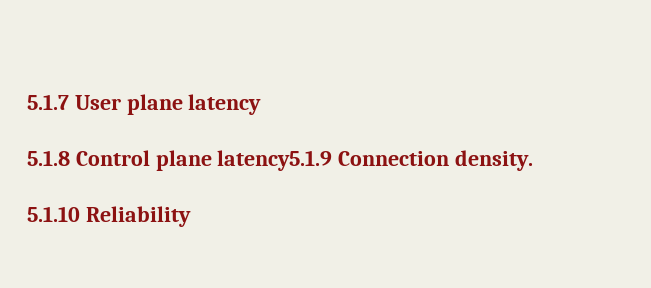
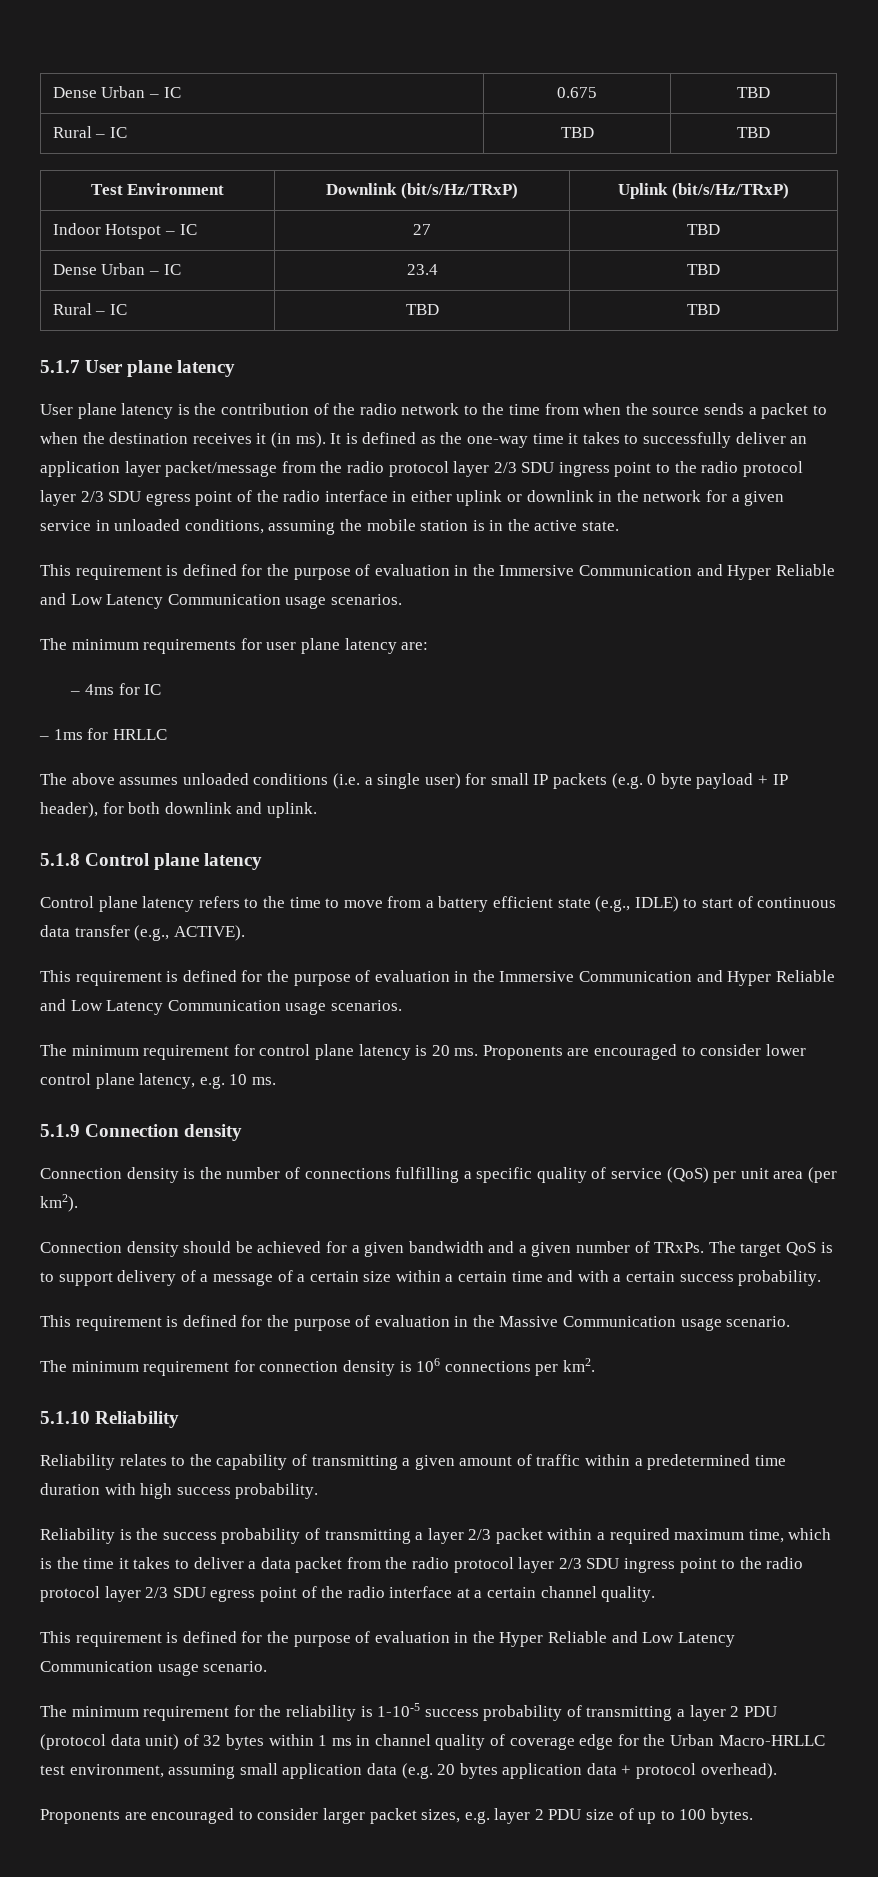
+ Dense Urban – IC | 0.675 | TBD
+ Rural – IC | TBD | TBD
+ Test Environment | Downlink (bit/s/Hz/TRxP) | Uplink (bit/s/Hz/TRxP)
+ Indoor Hotspot – IC | 27 | TBD
+ Dense Urban – IC | 23.4 | TBD
+ Rural – IC | TBD | TBD
  5.1.7 User plane latency
- 5.1.8 Control plane latency5.1.9 Connection density.
+ User plane latency is the contribution of the radio network to the time from when the source sends a packet to when the destination receives it (in ms). It is defined as the one-way time it takes to successfully deliver an application layer packet/message from the radio protocol layer 2/3 SDU ingress point to the radio protocol layer 2/3 SDU egress point of the radio interface in either uplink or downlink in the network for a given service in unloaded conditions, assuming the mobile station is in the active state.
+ This requirement is defined for the purpose of evaluation in the Immersive Communication and Hyper Reliable and Low Latency Communication usage scenarios.
+ The minimum requirements for user plane latency are:
+ – 4ms for IC
+ – 1ms for HRLLC
+ The above assumes unloaded conditions (i.e. a single user) for small IP packets (e.g. 0 byte payload + IP header), for both downlink and uplink.
+ 5.1.8 Control plane latency
+ Control plane latency refers to the time to move from a battery efficient state (e.g., IDLE) to start of continuous data transfer (e.g., ACTIVE).
+ This requirement is defined for the purpose of evaluation in the Immersive Communication and Hyper Reliable and Low Latency Communication usage scenarios.
+ The minimum requirement for control plane latency is 20 ms. Proponents are encouraged to consider lower control plane latency, e.g. 10 ms.
+ 5.1.9 Connection density
+ Connection density is the number of connections fulfilling a specific quality of service (QoS) per unit area (per km2).
+ Connection density should be achieved for a given bandwidth and a given number of TRxPs. The target QoS is to support delivery of a message of a certain size within a certain time and with a certain success probability.
+ This requirement is defined for the purpose of evaluation in the Massive Communication usage scenario.
+ The minimum requirement for connection density is 106 connections per km2.
  5.1.10 Reliability
+ Reliability relates to the capability of transmitting a given amount of traffic within a predetermined time duration with high success probability.
+ Reliability is the success probability of transmitting a layer 2/3 packet within a required maximum time, which is the time it takes to deliver a data packet from the radio protocol layer 2/3 SDU ingress point to the radio protocol layer 2/3 SDU egress point of the radio interface at a certain channel quality.
+ This requirement is defined for the purpose of evaluation in the Hyper Reliable and Low Latency Communication usage scenario.
+ The minimum requirement for the reliability is 1-10-5 success probability of transmitting a layer 2 PDU (protocol data unit) of 32 bytes within 1 ms in channel quality of coverage edge for the Urban Macro-HRLLC test environment, assuming small application data (e.g. 20 bytes application data + protocol overhead).
+ Proponents are encouraged to consider larger packet sizes, e.g. layer 2 PDU size of up to 100 bytes.

